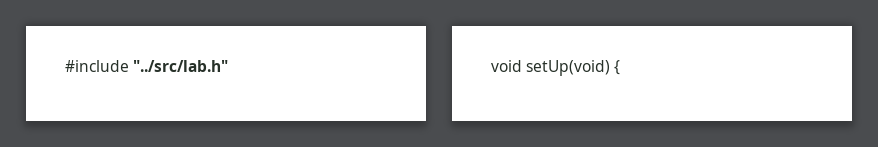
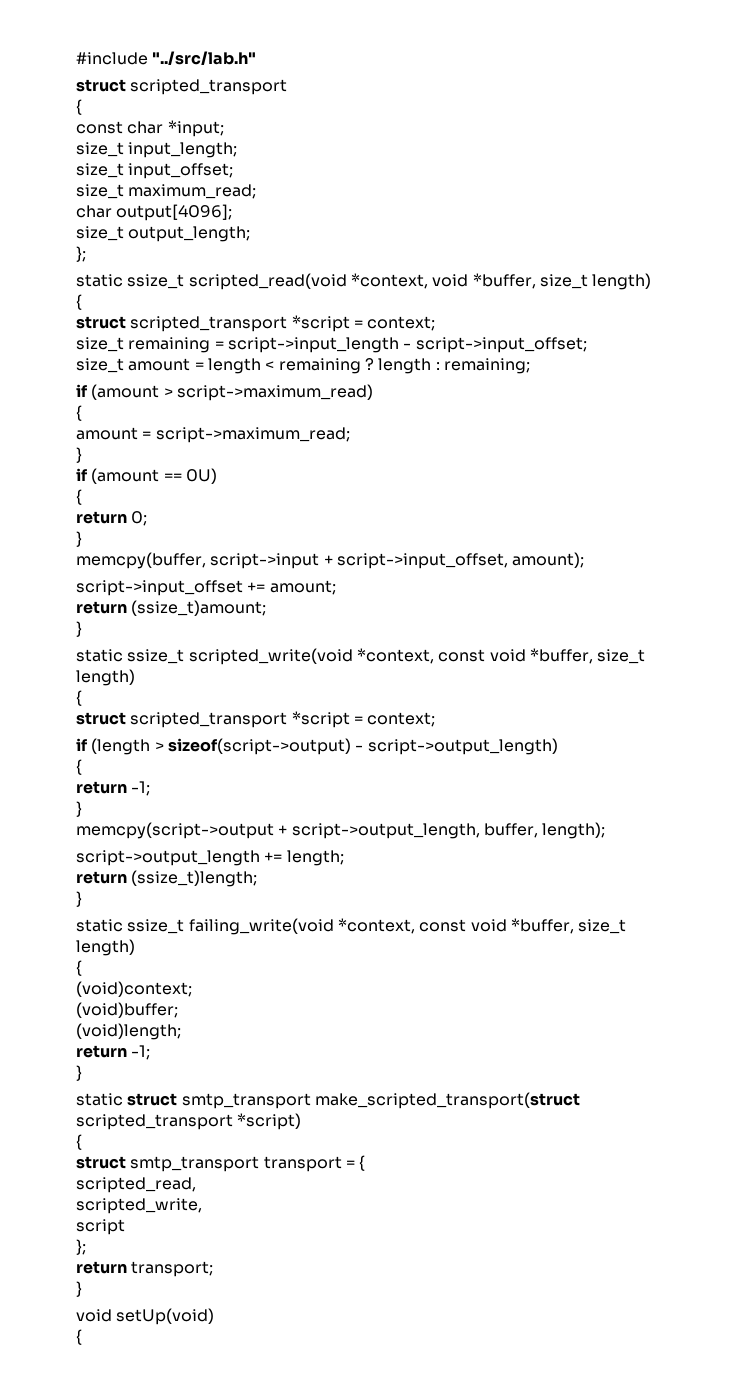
  #include "../src/lab.h"
+ struct scripted_transport
+ {
+ const char *input;
+ size_t input_length;
+ size_t input_offset;
+ size_t maximum_read;
+ char output[4096];
+ size_t output_length;
+ };
+ static ssize_t scripted_read(void *context, void *buffer, size_t length)
+ {
+ struct scripted_transport *script = context;
+ size_t remaining = script->input_length - script->input_offset;
+ size_t amount = length < remaining ? length : remaining;
+ if (amount > script->maximum_read)
+ {
+ amount = script->maximum_read;
+ }
+ if (amount == 0U)
+ {
+ return 0;
+ }
+ memcpy(buffer, script->input + script->input_offset, amount);
+ script->input_offset += amount;
+ return (ssize_t)amount;
+ }
+ static ssize_t scripted_write(void *context, const void *buffer, size_t length)
+ {
+ struct scripted_transport *script = context;
+ if (length > sizeof(script->output) - script->output_length)
+ {
+ return -1;
+ }
+ memcpy(script->output + script->output_length, buffer, length);
+ script->output_length += length;
+ return (ssize_t)length;
+ }
+ static ssize_t failing_write(void *context, const void *buffer, size_t length)
+ {
+ (void)context;
+ (void)buffer;
+ (void)length;
+ return -1;
+ }
+ static struct smtp_transport make_scripted_transport(struct scripted_transport *script)
+ {
+ struct smtp_transport transport = {
+ scripted_read,
+ scripted_write,
+ script
+ };
+ return transport;
+ }
- void setUp(void) {
+ void setUp(void)
+ {

